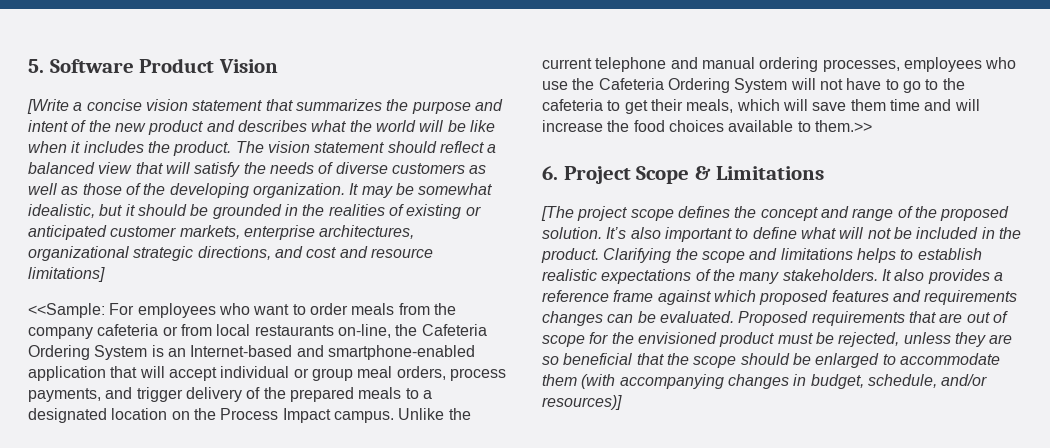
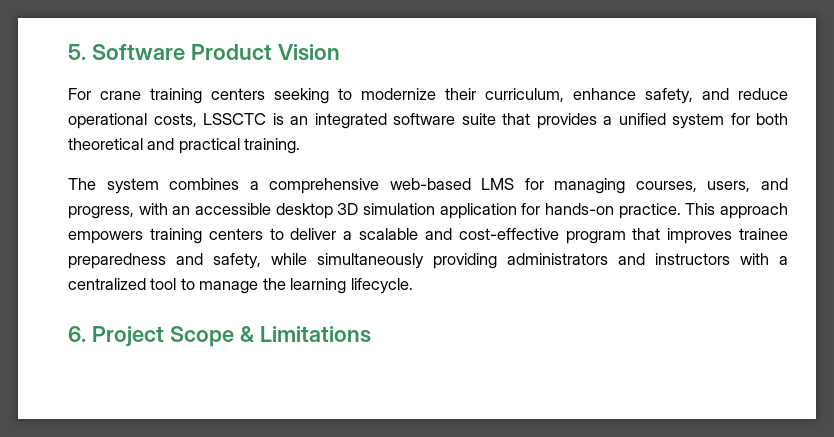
- [Write a concise vision statement that summarizes the purpose and intent of the new product and describes what the world will be like when it includes the product. The vision statement should reflect a balanced view that will satisfy the needs of diverse customers as well as those of the developing organization. It may be somewhat idealistic, but it should be grounded in the realities of existing or anticipated customer markets, enterprise architectures, organizational strategic directions, and cost and resource limitations]
- <<Sample: For employees who want to order meals from the company cafeteria or from local restaurants on-line, the Cafeteria Ordering System is an Internet-based and smartphone-enabled application that will accept individual or group meal orders, process payments, and trigger delivery of the prepared meals to a designated location on the Process Impact campus. Unlike the current telephone and manual ordering processes, employees who use the Cafeteria Ordering System will not have to go to the cafeteria to get their meals, which will save them time and will increase the food choices available to them.>>
+ For crane training centers seeking to modernize their curriculum, enhance safety, and reduce operational costs, LSSCTC is an integrated software suite that provides a unified system for both theoretical and practical training.
+ The system combines a comprehensive web-based LMS for managing courses, users, and progress, with an accessible desktop 3D simulation application for hands-on practice. This approach empowers training centers to deliver a scalable and cost-effective program that improves trainee preparedness and safety, while simultaneously providing administrators and instructors with a centralized tool to manage the learning lifecycle.
- [The project scope defines the concept and range of the proposed solution. It’s also important to define what will not be included in the product. Clarifying the scope and limitations helps to establish realistic expectations of the many stakeholders. It also provides a reference frame against which proposed features and requirements changes can be evaluated. Proposed requirements that are out of scope for the envisioned product must be rejected, unless they are so beneficial that the scope should be enlarged to accommodate them (with accompanying changes in budget, schedule, and/or resources)]

